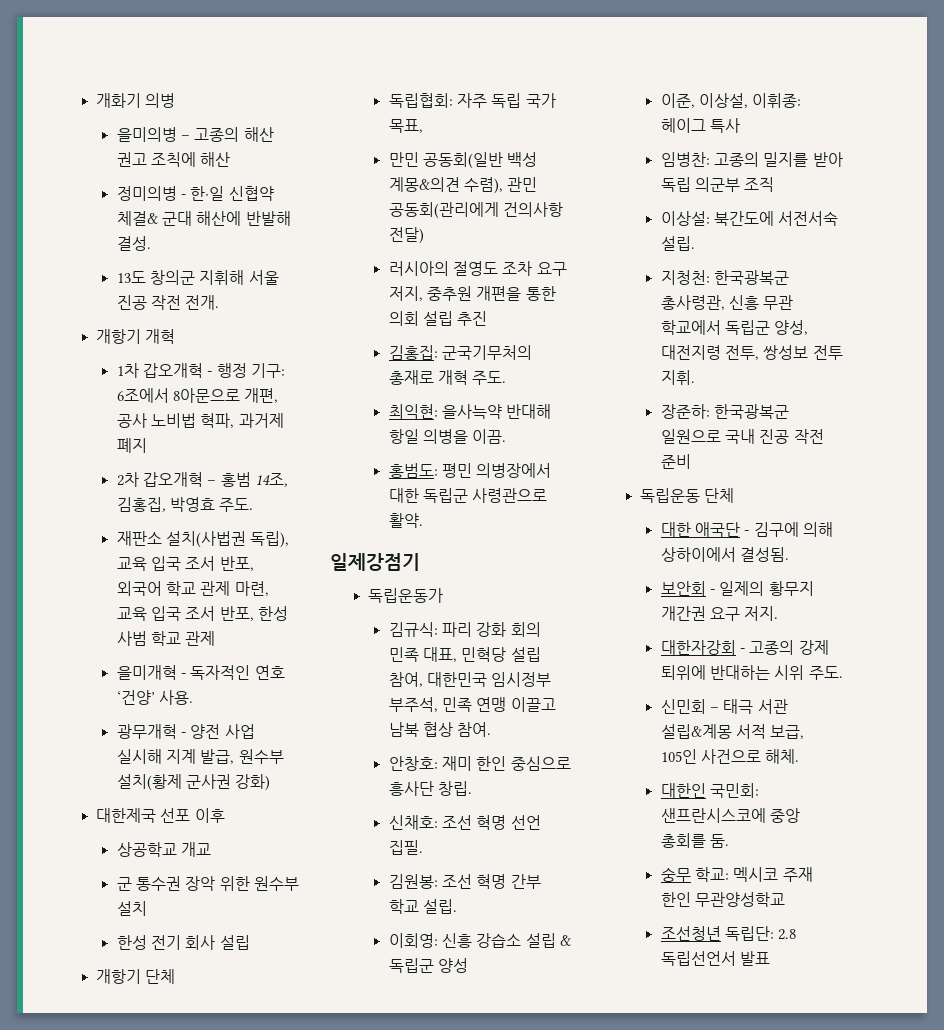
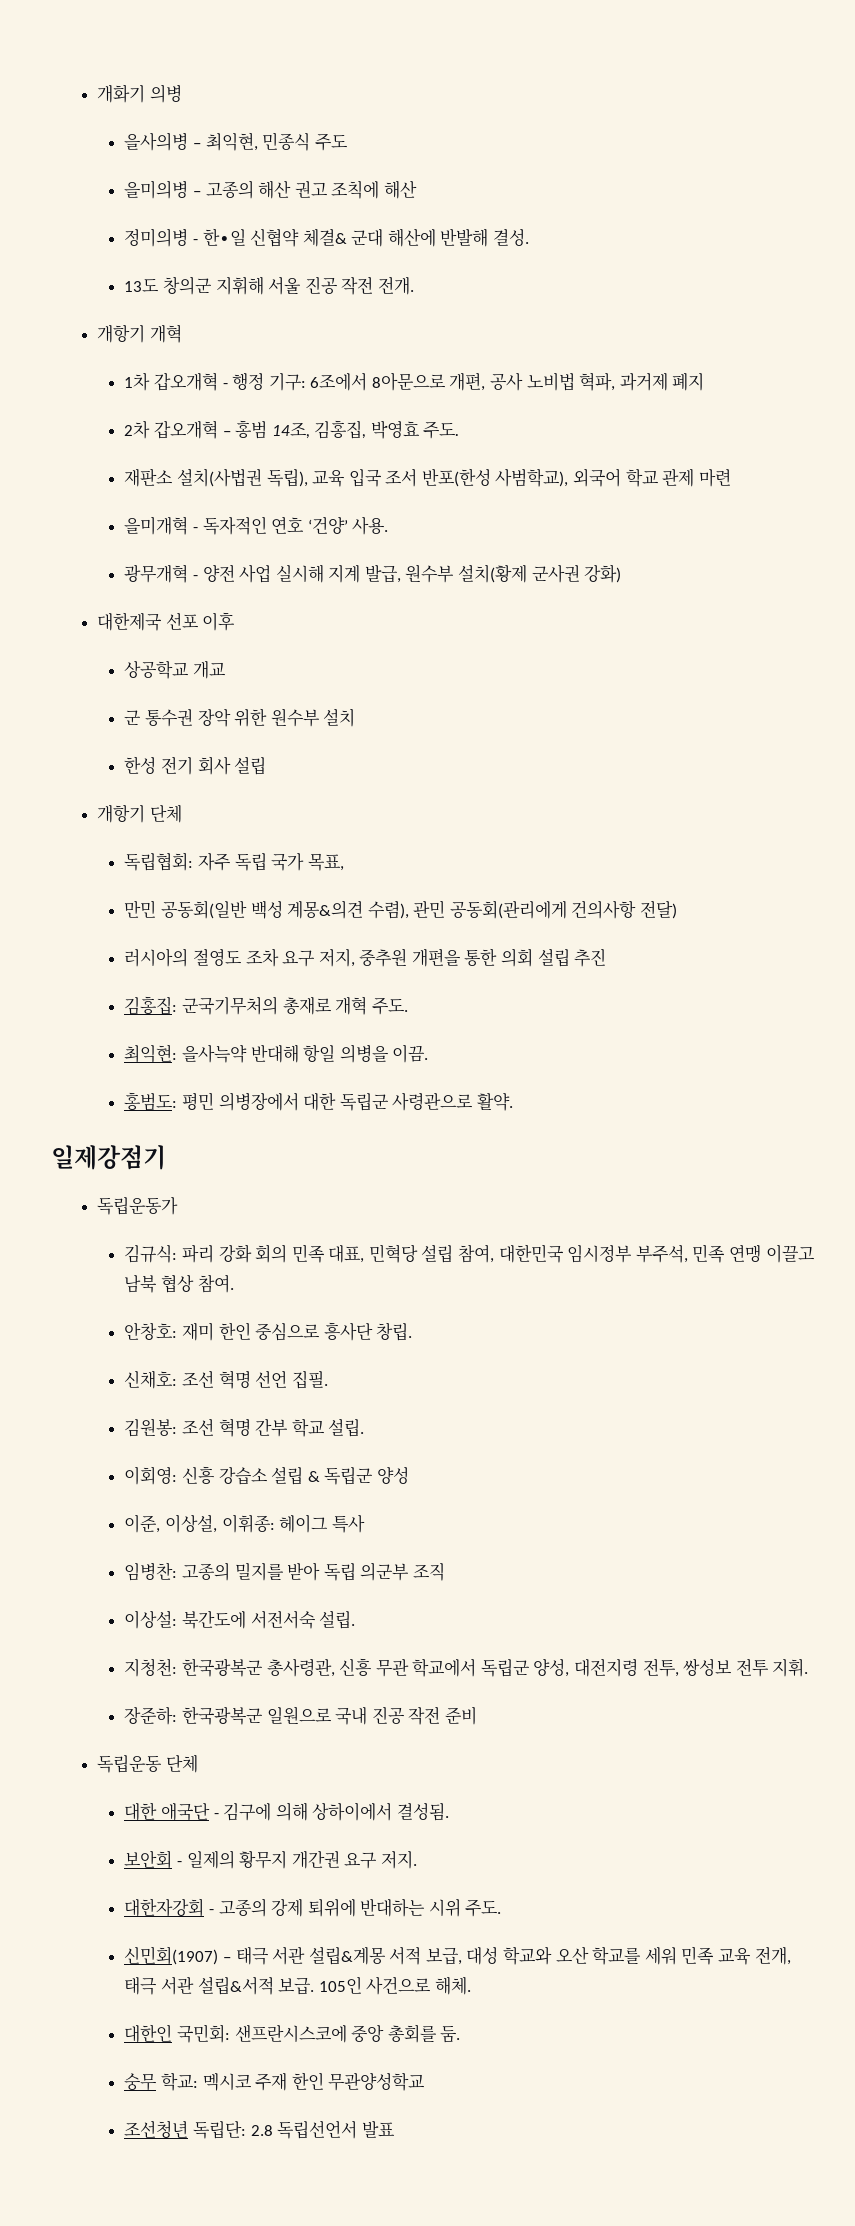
+ 을사의병 – 최익현, 민종식 주도
- 재판소 설치(사법권 독립), 교육 입국 조서 반포, 외국어 학교 관제 마련, 교육 입국 조서 반포, 한성 사범 학교 관제
+ 재판소 설치(사법권 독립), 교육 입국 조서 반포(한성 사범학교), 외국어 학교 관제 마련
- 신민회 – 태극 서관 설립&계몽 서적 보급, 105인 사건으로 해체.
+ 신민회(1907) – 태극 서관 설립&계몽 서적 보급, 대성 학교와 오산 학교를 세워 민족 교육 전개, 태극 서관 설립&서적 보급. 105인 사건으로 해체.

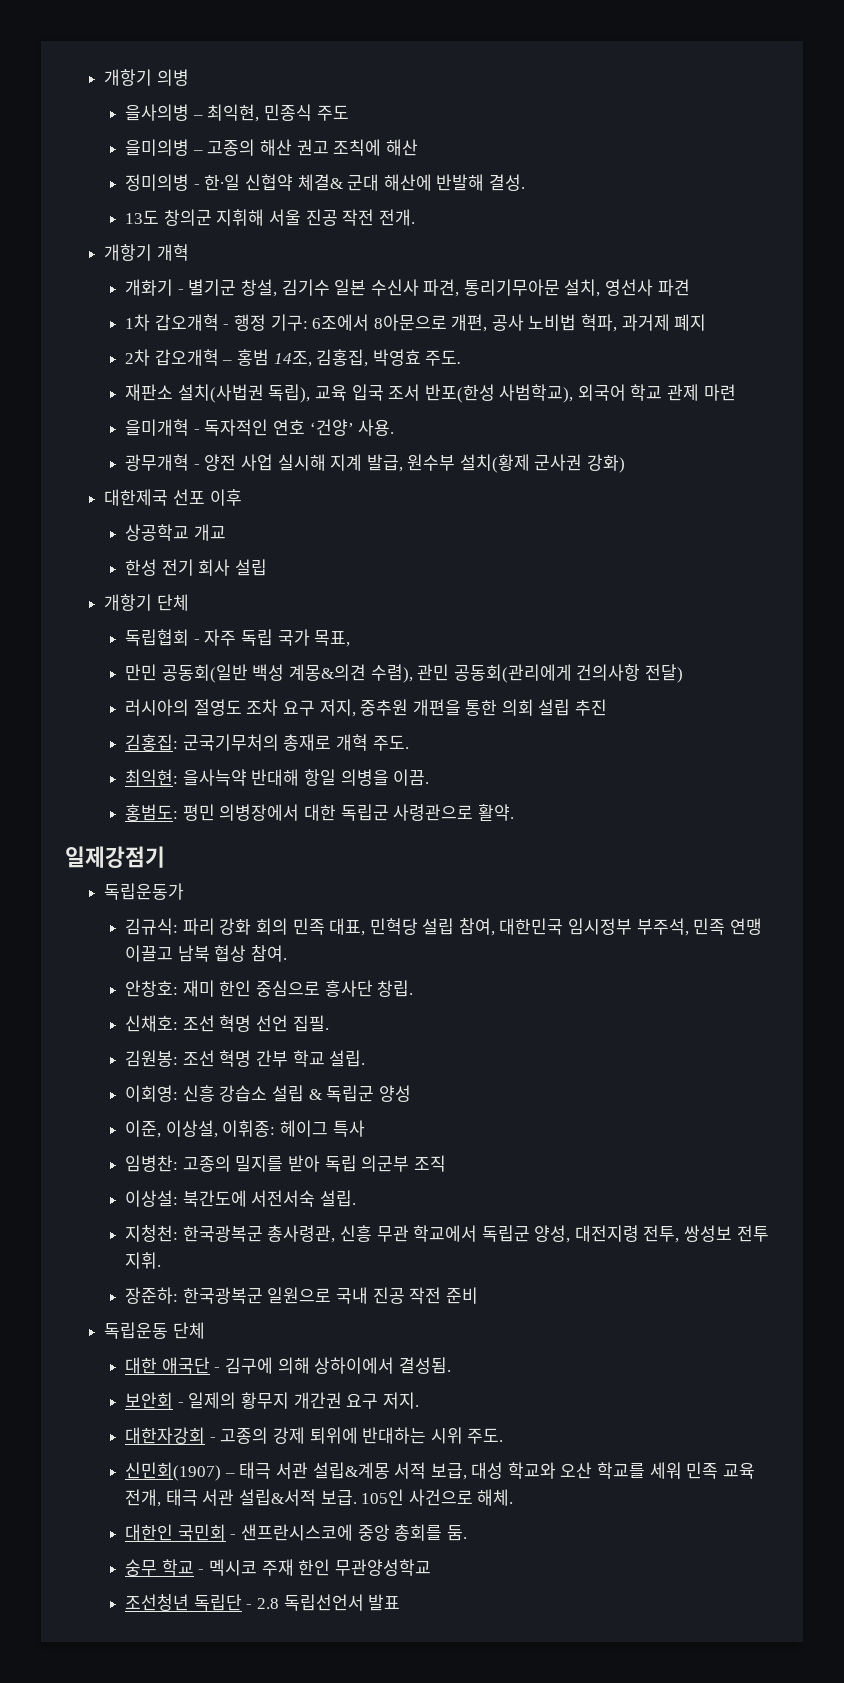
- 개화기 의병
+ 개항기 의병
+ 개화기 - 별기군 창설, 김기수 일본 수신사 파견, 통리기무아문 설치, 영선사 파견
- 군 통수권 장악 위한 원수부 설치
- 독립협회: 자주 독립 국가 목표,
+ 독립협회 - 자주 독립 국가 목표,
- 대한인 국민회: 샌프란시스코에 중앙 총회를 둠.
+ 대한인 국민회 - 샌프란시스코에 중앙 총회를 둠.
- 숭무 학교: 멕시코 주재 한인 무관양성학교
+ 숭무 학교 - 멕시코 주재 한인 무관양성학교
- 조선청년 독립단: 2.8 독립선언서 발표
+ 조선청년 독립단 - 2.8 독립선언서 발표

